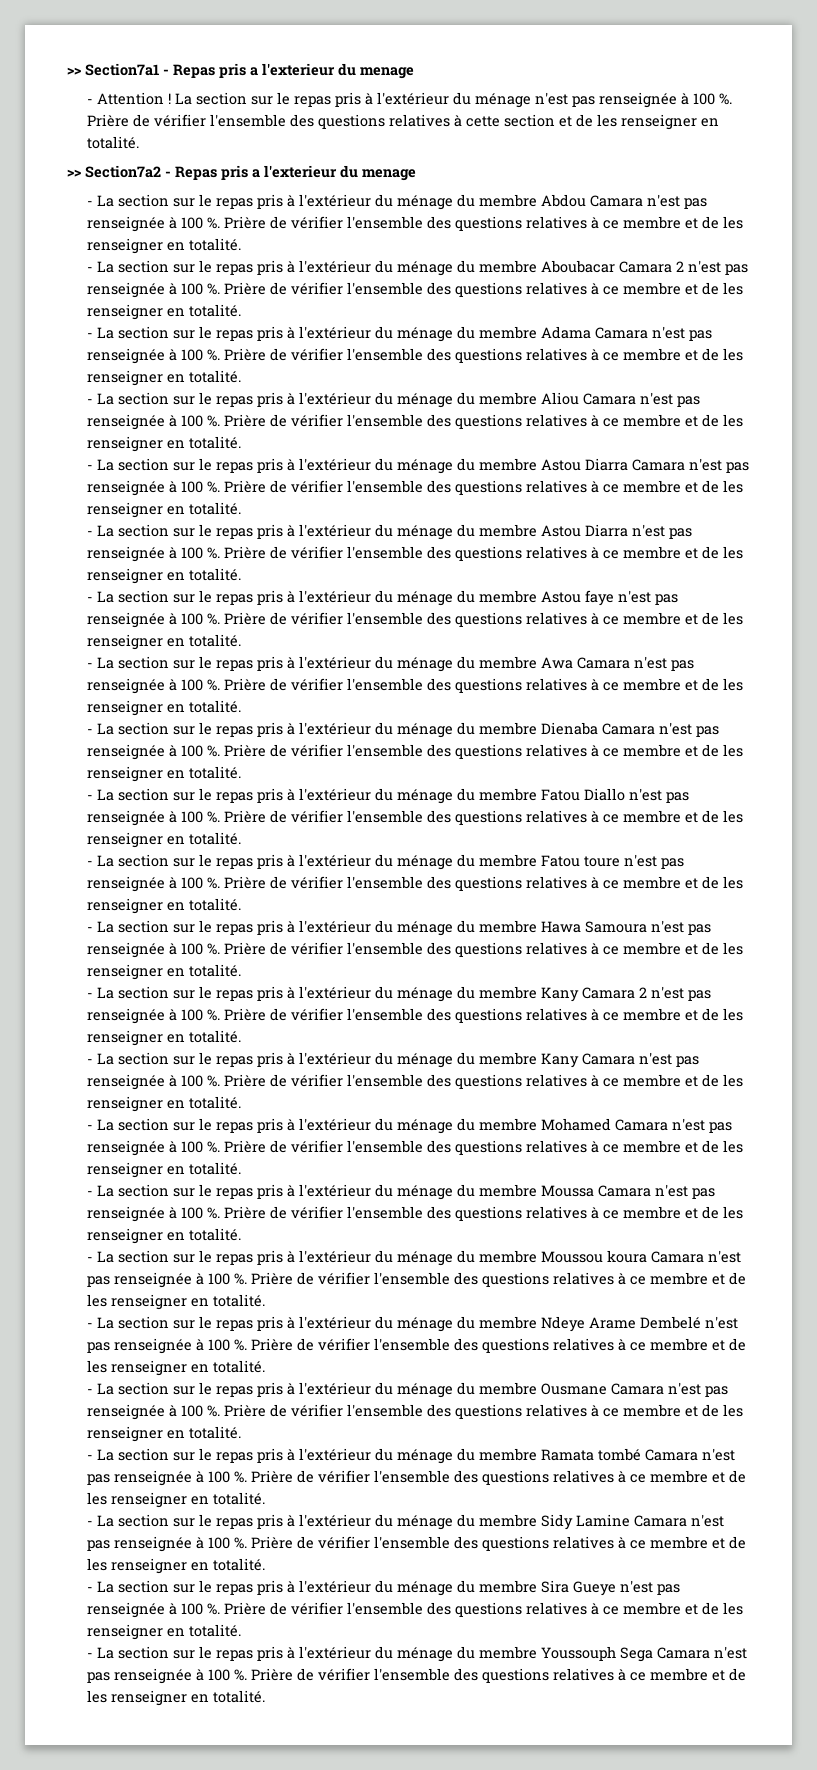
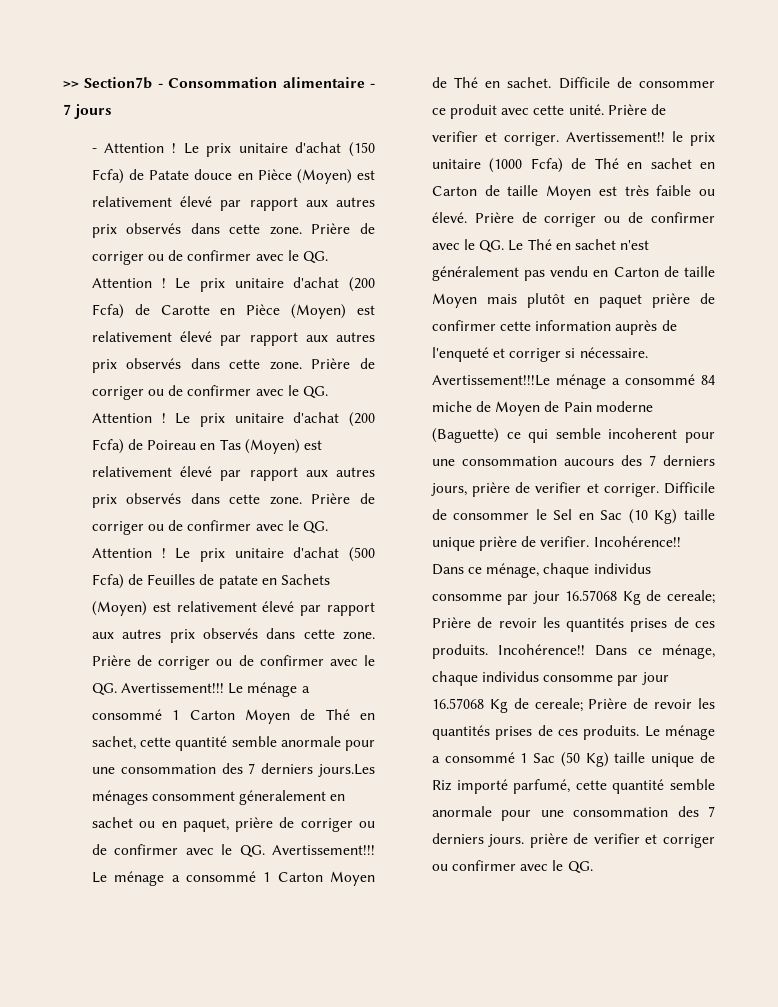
- >> Section7a1 - Repas pris a l'exterieur du menage
- - Attention ! La section sur le repas pris à l'extérieur du ménage n'est pas renseignée à 100 %. Prière de vérifier l'ensemble des questions relatives à cette section et de les renseigner en totalité.
- >> Section7a2 - Repas pris a l'exterieur du menage
- - La section sur le repas pris à l'extérieur du ménage du membre Abdou Camara n'est pas renseignée à 100 %. Prière de vérifier l'ensemble des questions relatives à ce membre et de les renseigner en totalité.
- - La section sur le repas pris à l'extérieur du ménage du membre Aboubacar Camara 2 n'est pas renseignée à 100 %. Prière de vérifier l'ensemble des questions relatives à ce membre et de les renseigner en totalité.
- - La section sur le repas pris à l'extérieur du ménage du membre Adama Camara n'est pas renseignée à 100 %. Prière de vérifier l'ensemble des questions relatives à ce membre et de les renseigner en totalité.
- - La section sur le repas pris à l'extérieur du ménage du membre Aliou Camara n'est pas renseignée à 100 %. Prière de vérifier l'ensemble des questions relatives à ce membre et de les renseigner en totalité.
- - La section sur le repas pris à l'extérieur du ménage du membre Astou Diarra Camara n'est pas renseignée à 100 %. Prière de vérifier l'ensemble des questions relatives à ce membre et de les renseigner en totalité.
- - La section sur le repas pris à l'extérieur du ménage du membre Astou Diarra n'est pas renseignée à 100 %. Prière de vérifier l'ensemble des questions relatives à ce membre et de les renseigner en totalité.
- - La section sur le repas pris à l'extérieur du ménage du membre Astou faye n'est pas renseignée à 100 %. Prière de vérifier l'ensemble des questions relatives à ce membre et de les renseigner en totalité.
- - La section sur le repas pris à l'extérieur du ménage du membre Awa Camara n'est pas renseignée à 100 %. Prière de vérifier l'ensemble des questions relatives à ce membre et de les renseigner en totalité.
- - La section sur le repas pris à l'extérieur du ménage du membre Dienaba Camara n'est pas renseignée à 100 %. Prière de vérifier l'ensemble des questions relatives à ce membre et de les renseigner en totalité.
- - La section sur le repas pris à l'extérieur du ménage du membre Fatou Diallo n'est pas renseignée à 100 %. Prière de vérifier l'ensemble des questions relatives à ce membre et de les renseigner en totalité.
- - La section sur le repas pris à l'extérieur du ménage du membre Fatou toure n'est pas renseignée à 100 %. Prière de vérifier l'ensemble des questions relatives à ce membre et de les renseigner en totalité.
- - La section sur le repas pris à l'extérieur du ménage du membre Hawa Samoura n'est pas renseignée à 100 %. Prière de vérifier l'ensemble des questions relatives à ce membre et de les renseigner en totalité.
- - La section sur le repas pris à l'extérieur du ménage du membre Kany Camara 2 n'est pas renseignée à 100 %. Prière de vérifier l'ensemble des questions relatives à ce membre et de les renseigner en totalité.
- - La section sur le repas pris à l'extérieur du ménage du membre Kany Camara n'est pas renseignée à 100 %. Prière de vérifier l'ensemble des questions relatives à ce membre et de les renseigner en totalité.
- - La section sur le repas pris à l'extérieur du ménage du membre Mohamed Camara n'est pas renseignée à 100 %. Prière de vérifier l'ensemble des questions relatives à ce membre et de les renseigner en totalité.
- - La section sur le repas pris à l'extérieur du ménage du membre Moussa Camara n'est pas renseignée à 100 %. Prière de vérifier l'ensemble des questions relatives à ce membre et de les renseigner en totalité.
- - La section sur le repas pris à l'extérieur du ménage du membre Moussou koura Camara n'est pas renseignée à 100 %. Prière de vérifier l'ensemble des questions relatives à ce membre et de les renseigner en totalité.
- - La section sur le repas pris à l'extérieur du ménage du membre Ndeye Arame Dembelé n'est pas renseignée à 100 %. Prière de vérifier l'ensemble des questions relatives à ce membre et de les renseigner en totalité.
- - La section sur le repas pris à l'extérieur du ménage du membre Ousmane Camara n'est pas renseignée à 100 %. Prière de vérifier l'ensemble des questions relatives à ce membre et de les renseigner en totalité.
- - La section sur le repas pris à l'extérieur du ménage du membre Ramata tombé Camara n'est pas renseignée à 100 %. Prière de vérifier l'ensemble des questions relatives à ce membre et de les renseigner en totalité.
- - La section sur le repas pris à l'extérieur du ménage du membre Sidy Lamine Camara n'est pas renseignée à 100 %. Prière de vérifier l'ensemble des questions relatives à ce membre et de les renseigner en totalité.
- - La section sur le repas pris à l'extérieur du ménage du membre Sira Gueye n'est pas renseignée à 100 %. Prière de vérifier l'ensemble des questions relatives à ce membre et de les renseigner en totalité.
- - La section sur le repas pris à l'extérieur du ménage du membre Youssouph Sega Camara n'est pas renseignée à 100 %. Prière de vérifier l'ensemble des questions relatives à ce membre et de les renseigner en totalité.
+ >> Section7b - Consommation alimentaire - 7 jours
+ - Attention ! Le prix unitaire d'achat (150 Fcfa) de Patate douce en Pièce (Moyen) est relativement élevé par rapport aux autres prix observés dans cette zone. Prière de corriger ou de confirmer avec le QG. Attention ! Le prix unitaire d'achat (200 Fcfa) de Carotte en Pièce (Moyen) est relativement élevé par rapport aux autres prix observés dans cette zone. Prière de corriger ou de confirmer avec le QG. Attention ! Le prix unitaire d'achat (200 Fcfa) de Poireau en Tas (Moyen) est relativement élevé par rapport aux autres prix observés dans cette zone. Prière de corriger ou de confirmer avec le QG. Attention ! Le prix unitaire d'achat (500 Fcfa) de Feuilles de patate en Sachets (Moyen) est relativement élevé par rapport aux autres prix observés dans cette zone. Prière de corriger ou de confirmer avec le QG. Avertissement!!! Le ménage a consommé 1 Carton Moyen de Thé en sachet, cette quantité semble anormale pour une consommation des 7 derniers jours.Les ménages consomment géneralement en sachet ou en paquet, prière de corriger ou de confirmer avec le QG. Avertissement!!! Le ménage a consommé 1 Carton Moyen de Thé en sachet. Difficile de consommer ce produit avec cette unité. Prière de verifier et corriger. Avertissement!! le prix unitaire (1000 Fcfa) de Thé en sachet en Carton de taille Moyen est très faible ou élevé. Prière de corriger ou de confirmer avec le QG. Le Thé en sachet n'est généralement pas vendu en Carton de taille Moyen mais plutôt en paquet prière de confirmer cette information auprès de l'enqueté et corriger si nécessaire. Avertissement!!!Le ménage a consommé 84 miche de Moyen de Pain moderne (Baguette) ce qui semble incoherent pour une consommation aucours des 7 derniers jours, prière de verifier et corriger. Difficile de consommer le Sel en Sac (10 Kg) taille unique prière de verifier. Incohérence!! Dans ce ménage, chaque individus consomme par jour 16.57068 Kg de cereale; Prière de revoir les quantités prises de ces produits. Incohérence!! Dans ce ménage, chaque individus consomme par jour 16.57068 Kg de cereale; Prière de revoir les quantités prises de ces produits. Le ménage a consommé 1 Sac (50 Kg) taille unique de Riz importé parfumé, cette quantité semble anormale pour une consommation des 7 derniers jours. prière de verifier et corriger ou confirmer avec le QG.

